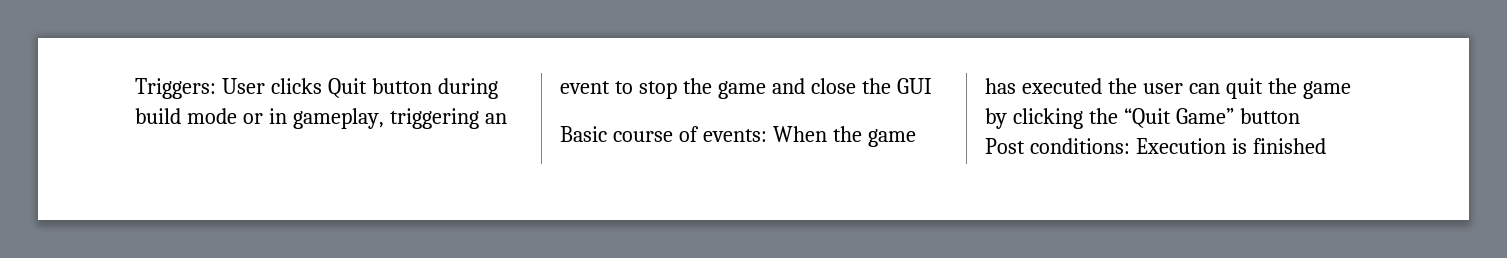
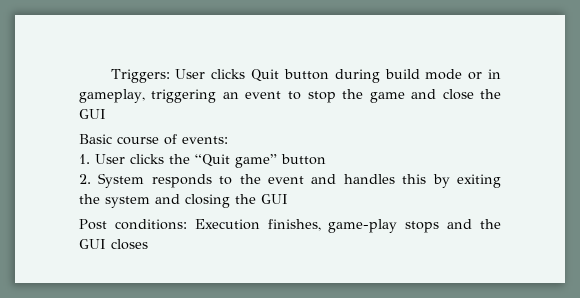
- Basic course of events: When the game has executed the user can quit the game by clicking the “Quit Game” button
+ Basic course of events:
+ 1. User clicks the “Quit game” button
- Post conditions: Execution is finished
+ 2. System responds to the event and handles this by exiting the system and closing the GUI
+ Post conditions: Execution finishes, game-play stops and the GUI closes

